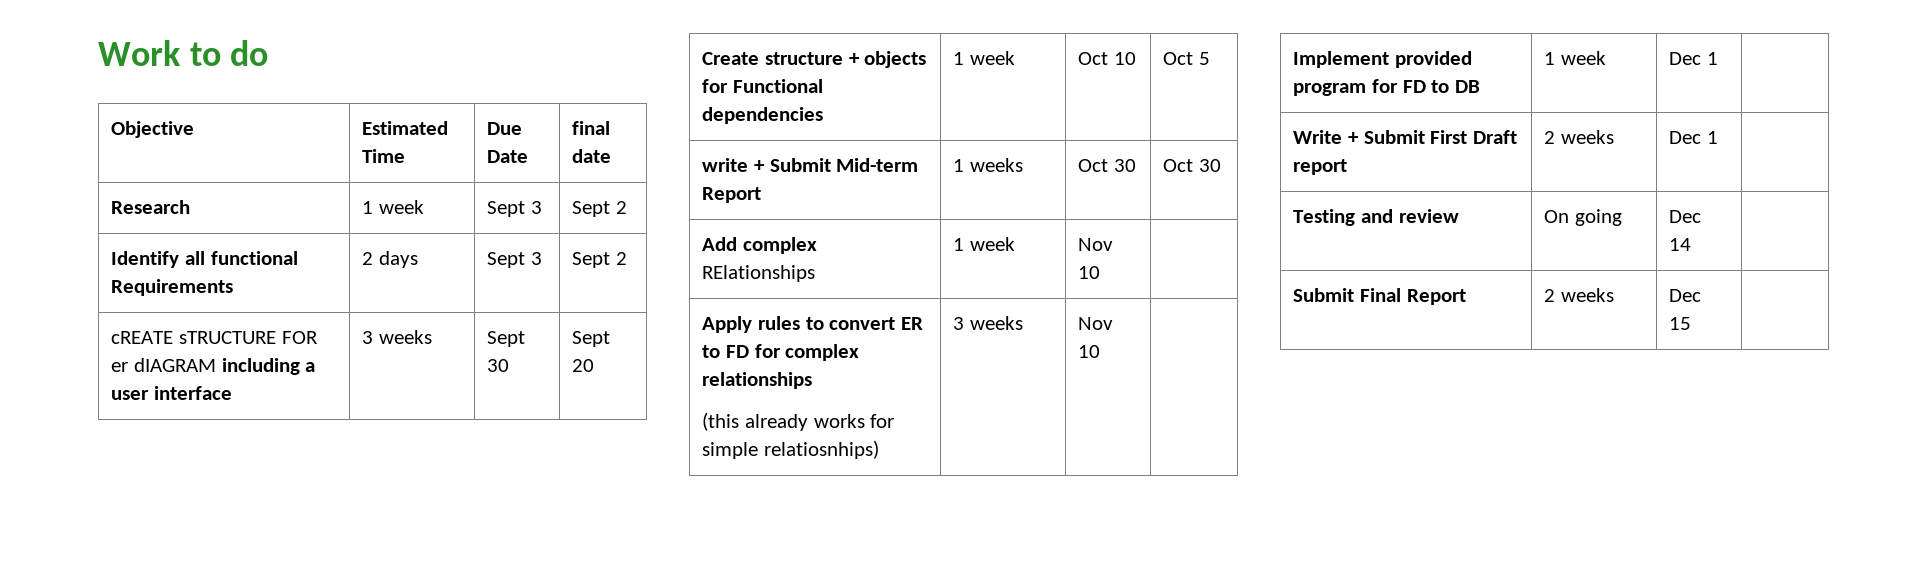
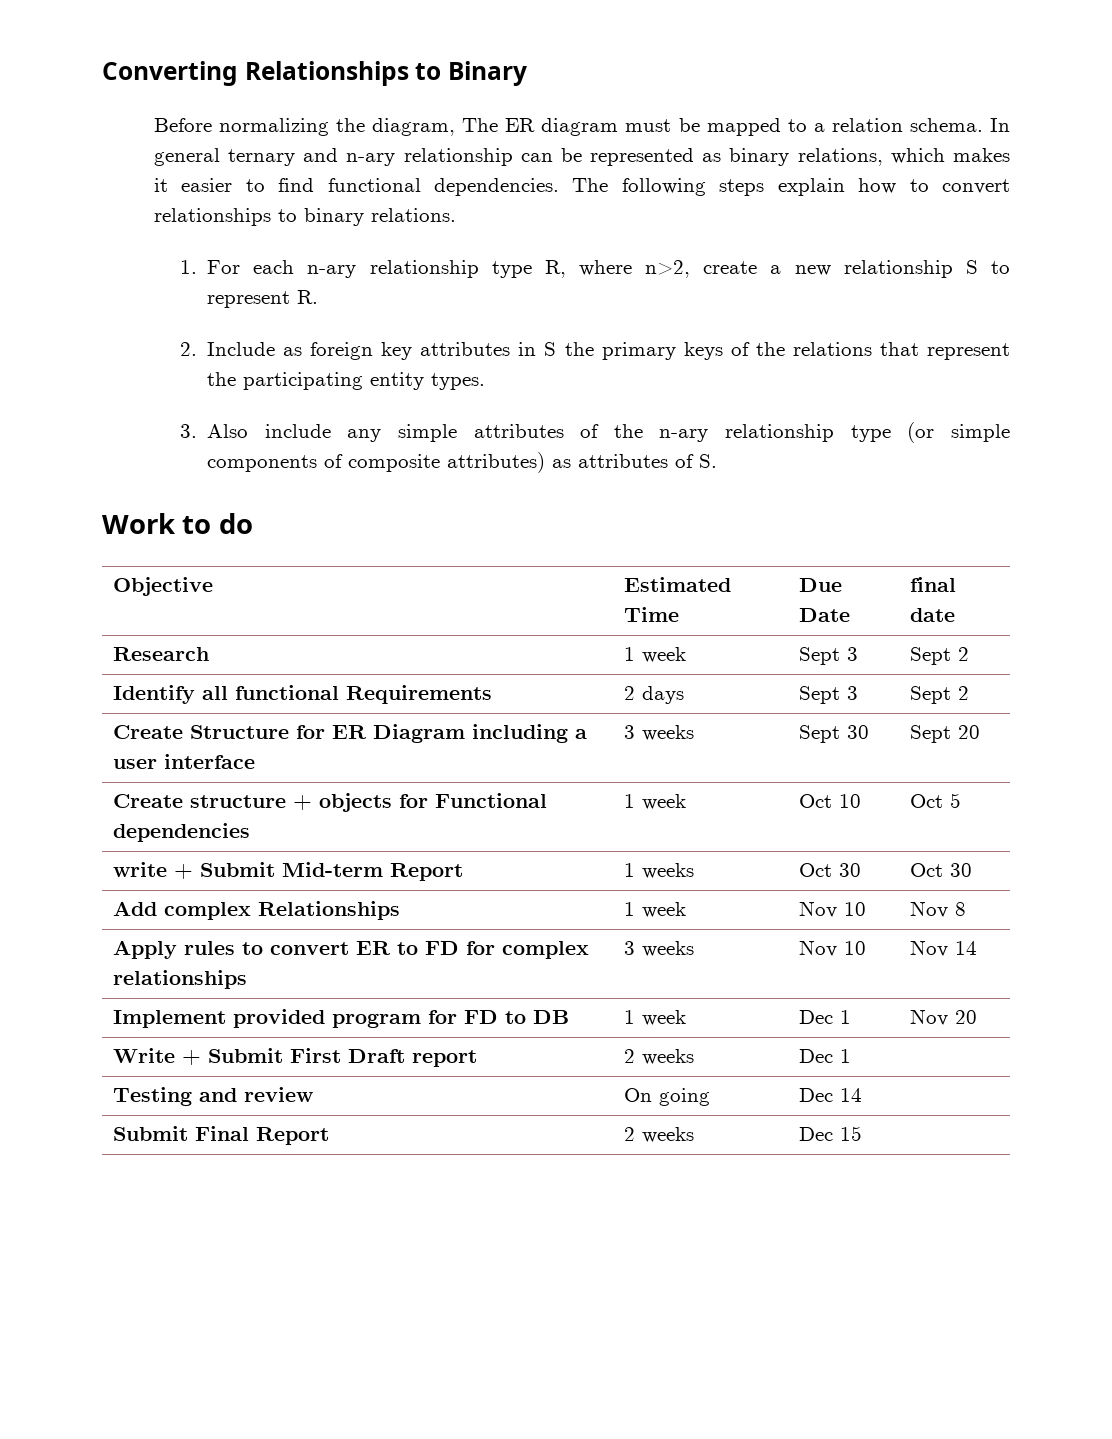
+ Converting Relationships to Binary
+ Before normalizing the diagram, The ER diagram must be mapped to a relation schema. In general ternary and n-ary relationship can be represented as binary relations, which makes it easier to find functional dependencies. The following steps explain how to convert relationships to binary relations.
+ 1. For each n-ary relationship type R, where n>2, create a new relationship S to represent R.
+ 2. Include as foreign key attributes in S the primary keys of the relations that represent the participating entity types.
+ 3. Also include any simple attributes of the n-ary relationship type (or simple components of composite attributes) as attributes of S.
- cREATE sTRUCTURE FOR er dIAGRAM including a user interface | 3 weeks | Sept 30 | Sept 20
+ Create Structure for ER Diagram including a user interface | 3 weeks | Sept 30 | Sept 20
- Add complex RElationships | 1 week | Nov 10 |
+ Add complex Relationships | 1 week | Nov 10 | Nov 8
- Apply rules to convert ER to FD for complex relationships
- (this already works for simple relatiosnhips) | 3 weeks | Nov 10 |
+ Apply rules to convert ER to FD for complex relationships | 3 weeks | Nov 10 | Nov 14
- Implement provided program for FD to DB | 1 week | Dec 1 |
+ Implement provided program for FD to DB | 1 week | Dec 1 | Nov 20

